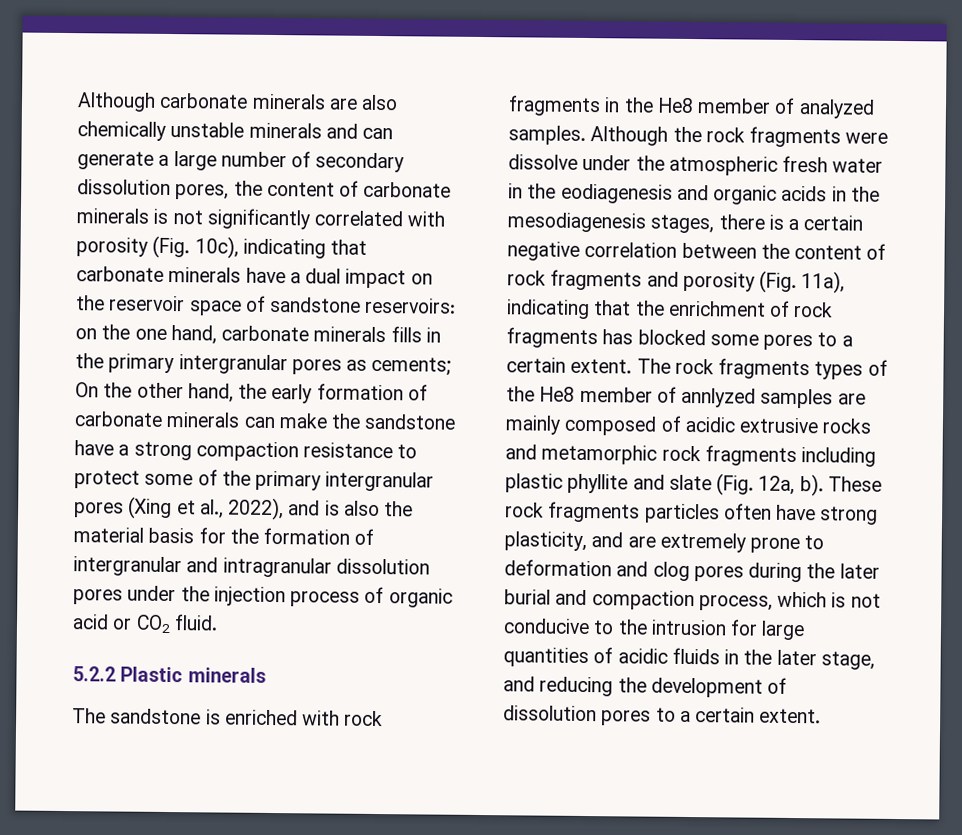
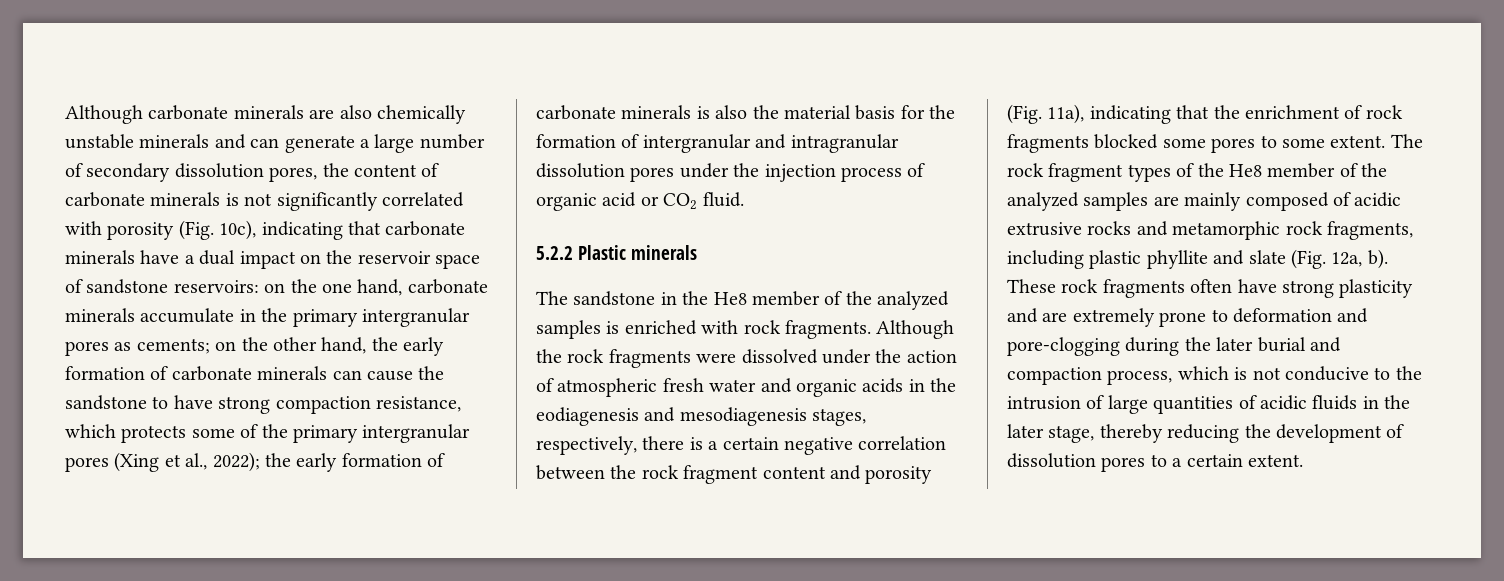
- on the one hand, carbonate minerals fills in the primary intergranular pores as cements;
+ on the one hand, carbonate minerals accumulate in the primary intergranular pores as cements;
- On the other hand, the early formation of carbonate minerals can make the sandstone have a strong compaction resistance to protect some of the primary intergranular pores (Xing et al., 2022), and is also the material basis for the formation of intergranular and intragranular dissolution pores under the injection process of organic acid or CO2 fluid.
+ on the other hand, the early formation of carbonate minerals can cause the sandstone to have strong compaction resistance, which protects some of the primary intergranular pores (Xing et al., 2022); the early formation of carbonate minerals is also the material basis for the formation of intergranular and intragranular dissolution pores under the injection process of organic acid or CO2 fluid.
- The sandstone is enriched with rock fragments in the He8 member of analyzed samples.
+ The sandstone in the He8 member of the analyzed samples is enriched with rock fragments.
- Although the rock fragments were dissolve under the atmospheric fresh water in the eodiagenesis and organic acids in the mesodiagenesis stages, there is a certain negative correlation between the content of rock fragments and porosity (Fig. 11a), indicating that the enrichment of rock fragments has blocked some pores to a certain extent.
+ Although the rock fragments were dissolved under the action of atmospheric fresh water and organic acids in the eodiagenesis and mesodiagenesis stages, respectively, there is a certain negative correlation between the rock fragment content and porosity (Fig. 11a), indicating that the enrichment of rock fragments blocked some pores to some extent.
- The rock fragments types of the He8 member of annlyzed samples are mainly composed of acidic extrusive rocks and metamorphic rock fragments including plastic phyllite and slate (Fig. 12a, b).
+ The rock fragment types of the He8 member of the analyzed samples are mainly composed of acidic extrusive rocks and metamorphic rock fragments, including plastic phyllite and slate (Fig. 12a, b).
- These rock fragments particles often have strong plasticity, and are extremely prone to deformation and clog pores during the later burial and compaction process, which is not conducive to the intrusion for large quantities of acidic fluids in the later stage, and reducing the development of dissolution pores to a certain extent.
+ These rock fragments often have strong plasticity and are extremely prone to deformation and pore-clogging during the later burial and compaction process, which is not conducive to the intrusion of large quantities of acidic fluids in the later stage, thereby reducing the development of dissolution pores to a certain extent.

